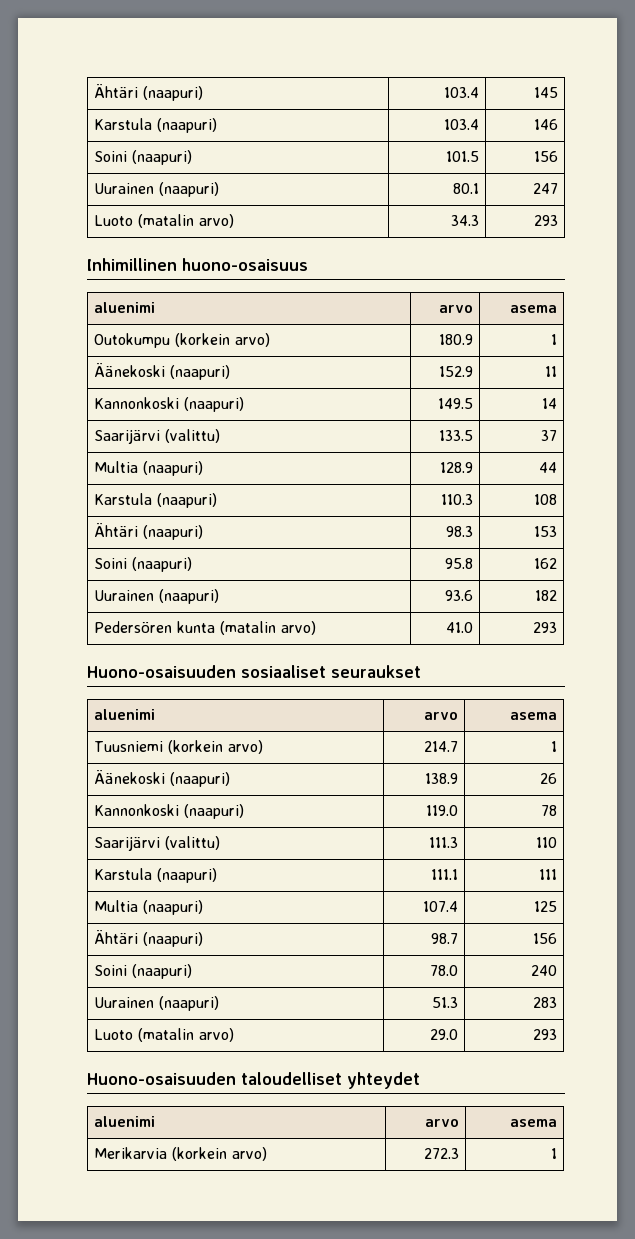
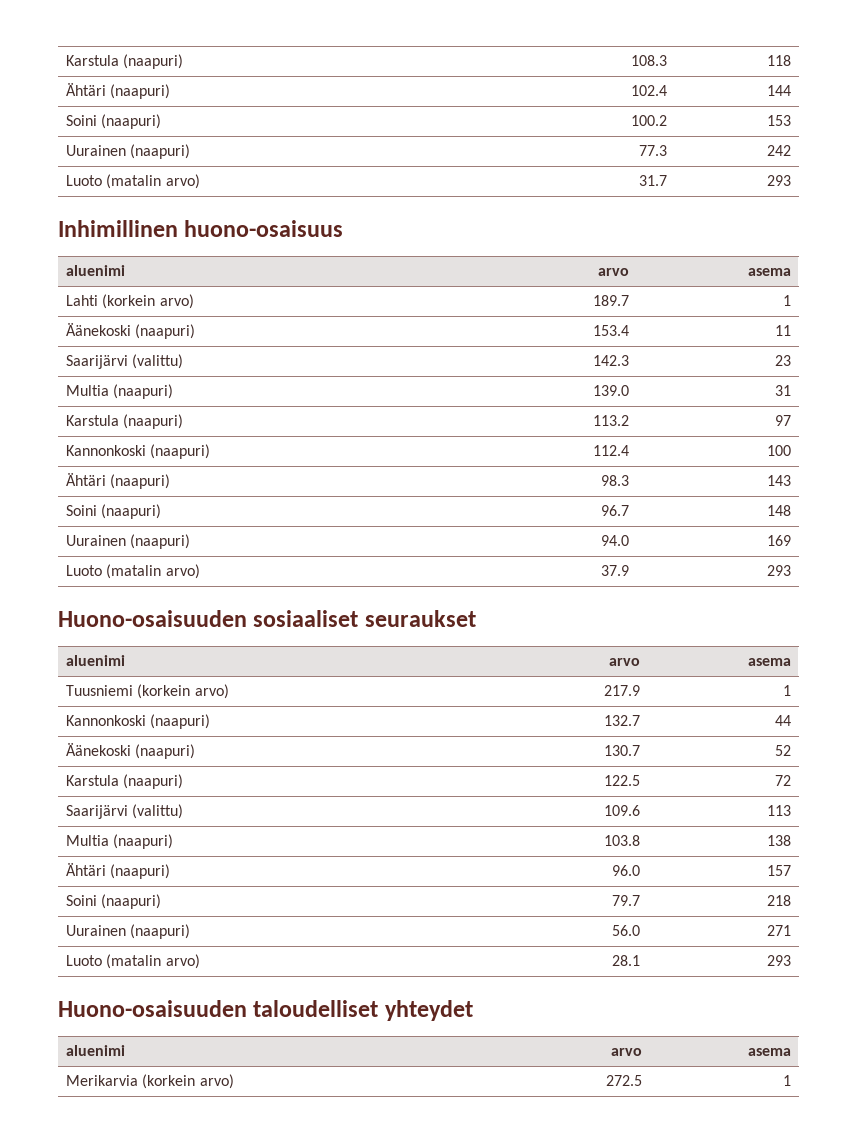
- Ähtäri (naapuri) | 103.4 | 145
- Karstula (naapuri) | 103.4 | 146
- Soini (naapuri) | 101.5 | 156
- Uurainen (naapuri) | 80.1 | 247
- Luoto (matalin arvo) | 34.3 | 293
+ Karstula (naapuri) | 108.3 | 118
+ Ähtäri (naapuri) | 102.4 | 144
+ Soini (naapuri) | 100.2 | 153
+ Uurainen (naapuri) | 77.3 | 242
+ Luoto (matalin arvo) | 31.7 | 293
- Outokumpu (korkein arvo) | 180.9 | 1
- Äänekoski (naapuri) | 152.9 | 11
+ Lahti (korkein arvo) | 189.7 | 1
+ Äänekoski (naapuri) | 153.4 | 11
- Kannonkoski (naapuri) | 149.5 | 14
- Saarijärvi (valittu) | 133.5 | 37
- Multia (naapuri) | 128.9 | 44
- Karstula (naapuri) | 110.3 | 108
+ Saarijärvi (valittu) | 142.3 | 23
+ Multia (naapuri) | 139.0 | 31
+ Karstula (naapuri) | 113.2 | 97
+ Kannonkoski (naapuri) | 112.4 | 100
- Ähtäri (naapuri) | 98.3 | 153
- Soini (naapuri) | 95.8 | 162
- Uurainen (naapuri) | 93.6 | 182
- Pedersören kunta (matalin arvo) | 41.0 | 293
+ Ähtäri (naapuri) | 98.3 | 143
+ Soini (naapuri) | 96.7 | 148
+ Uurainen (naapuri) | 94.0 | 169
+ Luoto (matalin arvo) | 37.9 | 293
- Tuusniemi (korkein arvo) | 214.7 | 1
- Äänekoski (naapuri) | 138.9 | 26
- Kannonkoski (naapuri) | 119.0 | 78
- Saarijärvi (valittu) | 111.3 | 110
- Karstula (naapuri) | 111.1 | 111
- Multia (naapuri) | 107.4 | 125
- Ähtäri (naapuri) | 98.7 | 156
- Soini (naapuri) | 78.0 | 240
- Uurainen (naapuri) | 51.3 | 283
- Luoto (matalin arvo) | 29.0 | 293
+ Tuusniemi (korkein arvo) | 217.9 | 1
+ Kannonkoski (naapuri) | 132.7 | 44
+ Äänekoski (naapuri) | 130.7 | 52
+ Karstula (naapuri) | 122.5 | 72
+ Saarijärvi (valittu) | 109.6 | 113
+ Multia (naapuri) | 103.8 | 138
+ Ähtäri (naapuri) | 96.0 | 157
+ Soini (naapuri) | 79.7 | 218
+ Uurainen (naapuri) | 56.0 | 271
+ Luoto (matalin arvo) | 28.1 | 293
- Merikarvia (korkein arvo) | 272.3 | 1
+ Merikarvia (korkein arvo) | 272.5 | 1

